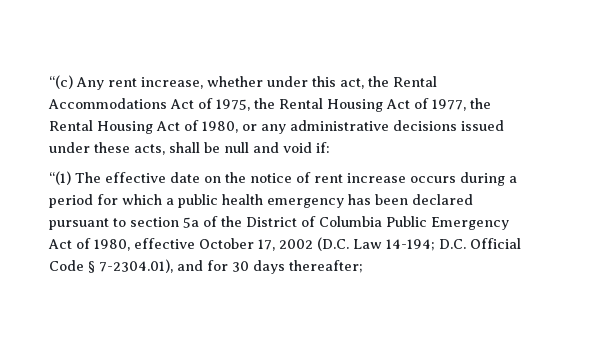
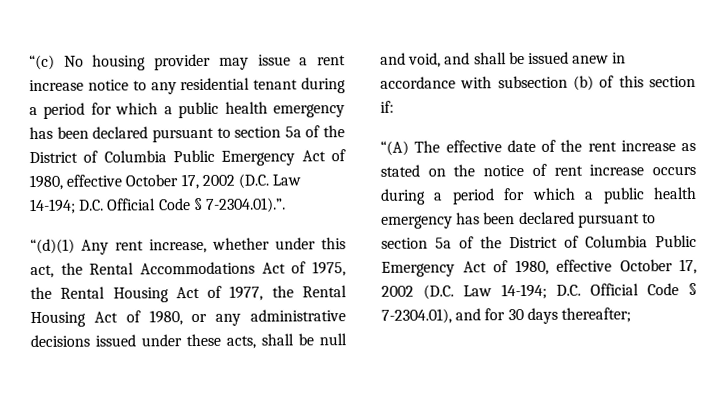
- “(c) Any rent increase, whether under this act, the Rental Accommodations Act of 1975, the Rental Housing Act of 1977, the Rental Housing Act of 1980, or any administrative decisions issued under these acts, shall be null and void if:
+ “(c) No housing provider may issue a rent increase notice to any residential tenant during a period for which a public health emergency has been declared pursuant to section 5a of the District of Columbia Public Emergency Act of 1980, effective October 17, 2002 (D.C. Law 14-194; D.C. Official Code § 7-2304.01).”.
+ “(d)(1) Any rent increase, whether under this act, the Rental Accommodations Act of 1975, the Rental Housing Act of 1977, the Rental Housing Act of 1980, or any administrative decisions issued under these acts, shall be null and void, and shall be issued anew in accordance with subsection (b) of this section if:
- “(1) The effective date on the notice of rent increase occurs during a period for which a public health emergency has been declared pursuant to section 5a of the District of Columbia Public Emergency Act of 1980, effective October 17, 2002 (D.C. Law 14-194; D.C. Official Code § 7-2304.01), and for 30 days thereafter;
+ “(A) The effective date of the rent increase as stated on the notice of rent increase occurs during a period for which a public health emergency has been declared pursuant to section 5a of the District of Columbia Public Emergency Act of 1980, effective October 17, 2002 (D.C. Law 14-194; D.C. Official Code § 7-2304.01), and for 30 days thereafter;

